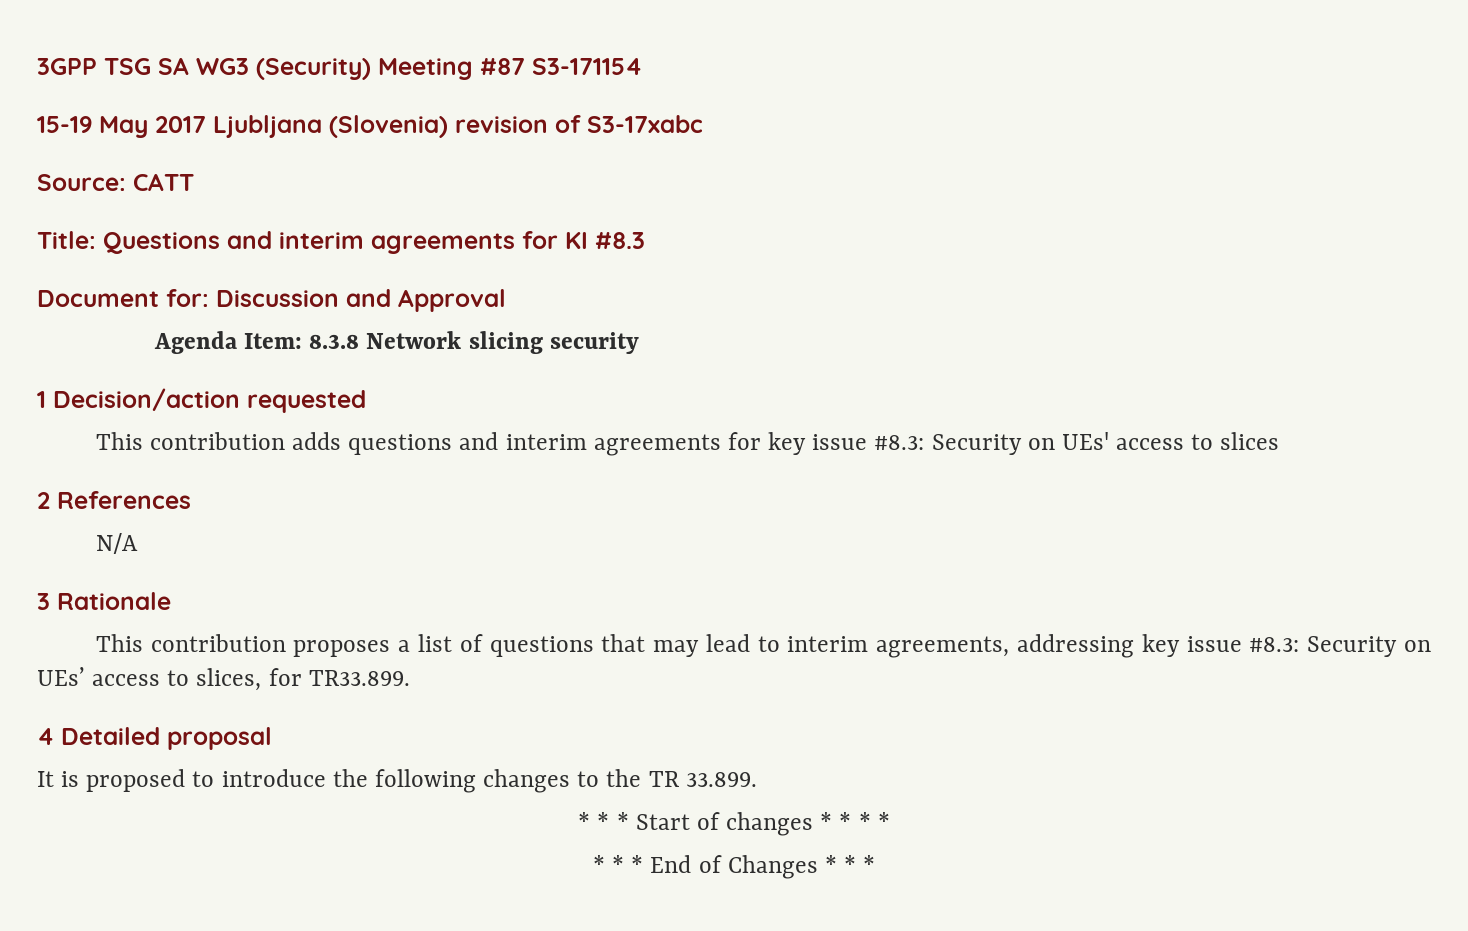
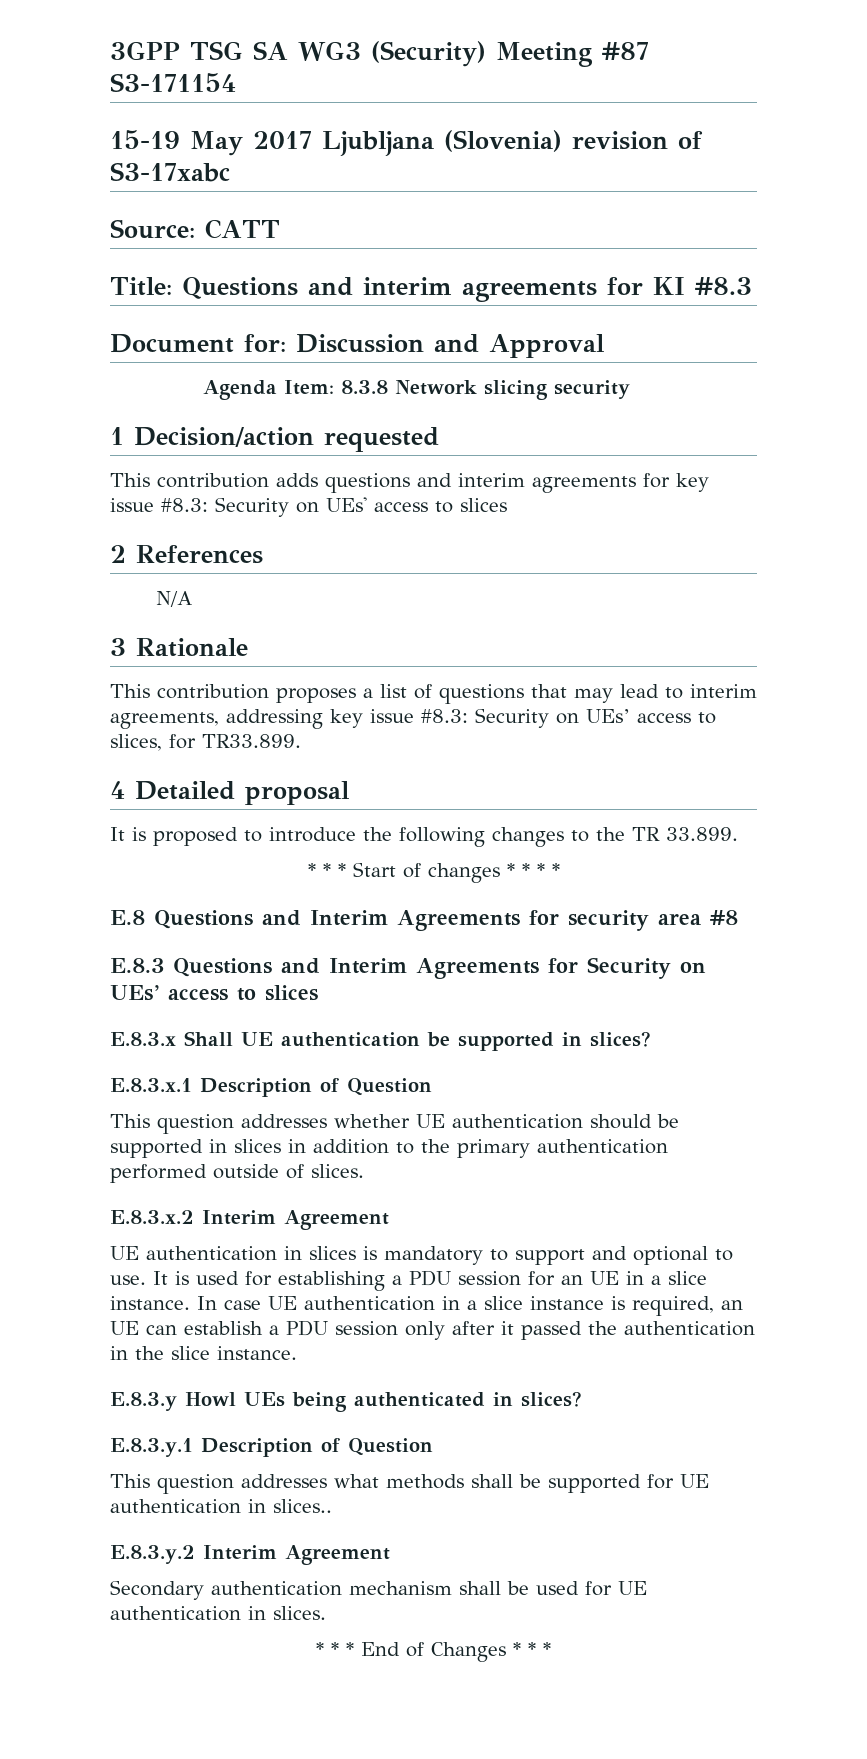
+ E.8 Questions and Interim Agreements for security area #8
+ E.8.3 Questions and Interim Agreements for Security on UEs’ access to slices
+ E.8.3.x Shall UE authentication be supported in slices?
+ E.8.3.x.1 Description of Question
+ This question addresses whether UE authentication should be supported in slices in addition to the primary authentication performed outside of slices.
+ E.8.3.x.2 Interim Agreement
+ UE authentication in slices is mandatory to support and optional to use. It is used for establishing a PDU session for an UE in a slice instance. In case UE authentication in a slice instance is required, an UE can establish a PDU session only after it passed the authentication in the slice instance.
+ E.8.3.y Howl UEs being authenticated in slices?
+ E.8.3.y.1 Description of Question
+ This question addresses what methods shall be supported for UE authentication in slices..
+ E.8.3.y.2 Interim Agreement
+ Secondary authentication mechanism shall be used for UE authentication in slices.

